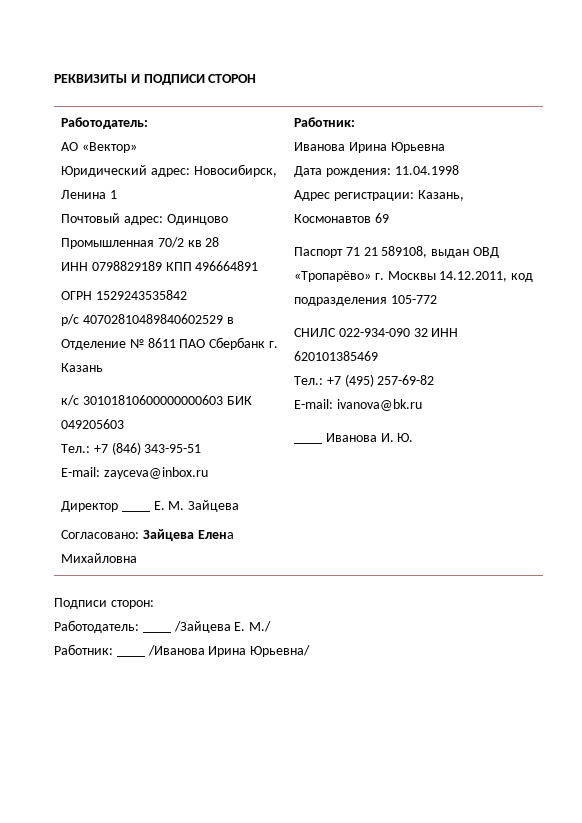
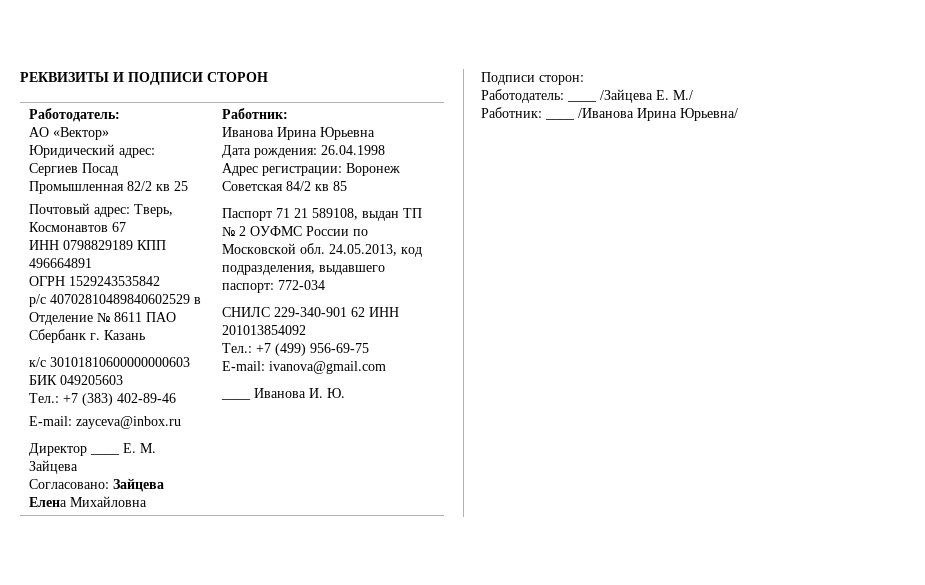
- Юридический адрес: Новосибирск, Ленина 1
- Почтовый адрес: Одинцово Промышленная 70/2 кв 28
+ Юридический адрес: Сергиев Посад Промышленная 82/2 кв 25
+ Почтовый адрес: Тверь, Космонавтов 67
- Тел.: +7 (846) 343-95-51
+ Тел.: +7 (383) 402-89-46
- Дата рождения: 11.04.1998
+ Дата рождения: 26.04.1998
- Адрес регистрации: Казань, Космонавтов 69
+ Адрес регистрации: Воронеж Советская 84/2 кв 85
- Паспорт 71 21 589108, выдан ОВД «Тропарёво» г. Москвы 14.12.2011, код подразделения 105-772
- СНИЛС 022-934-090 32 ИНН 620101385469
- Тел.: +7 (495) 257-69-82
- E-mail: ivanova@bk.ru
+ Паспорт 71 21 589108, выдан ТП № 2 ОУФМС России по Московской обл. 24.05.2013, код подразделения, выдавшего паспорт: 772-034
+ СНИЛС 229-340-901 62 ИНН 201013854092
+ Тел.: +7 (499) 956-69-75
+ E-mail: ivanova@gmail.com

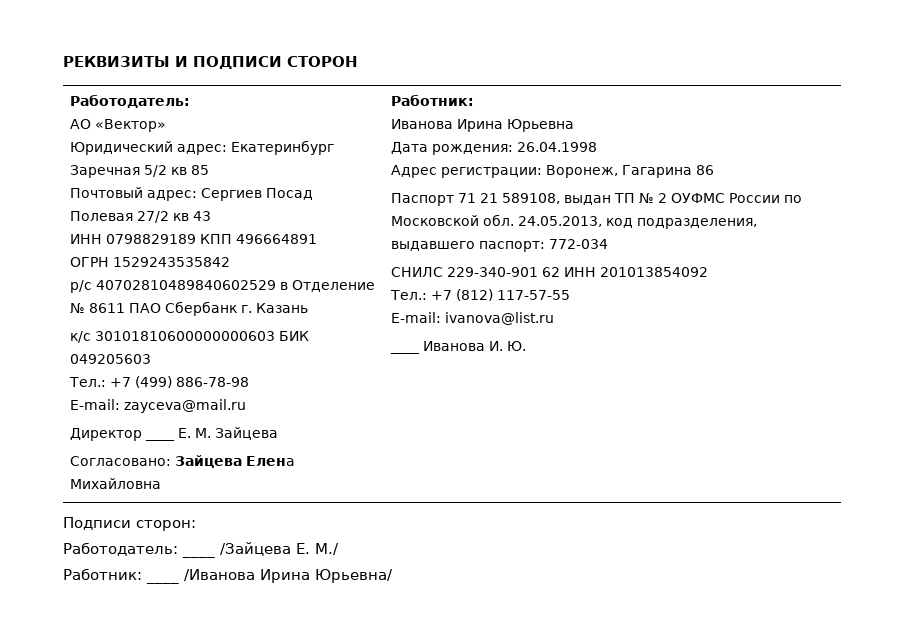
- Юридический адрес: Сергиев Посад Промышленная 82/2 кв 25
- Почтовый адрес: Тверь, Космонавтов 67
+ Юридический адрес: Екатеринбург Заречная 5/2 кв 85
+ Почтовый адрес: Сергиев Посад Полевая 27/2 кв 43
- Тел.: +7 (383) 402-89-46
- E-mail: zayceva@inbox.ru
+ Тел.: +7 (499) 886-78-98
+ E-mail: zayceva@mail.ru
- Адрес регистрации: Воронеж Советская 84/2 кв 85
+ Адрес регистрации: Воронеж, Гагарина 86
- Тел.: +7 (499) 956-69-75
- E-mail: ivanova@gmail.com
+ Тел.: +7 (812) 117-57-55
+ E-mail: ivanova@list.ru

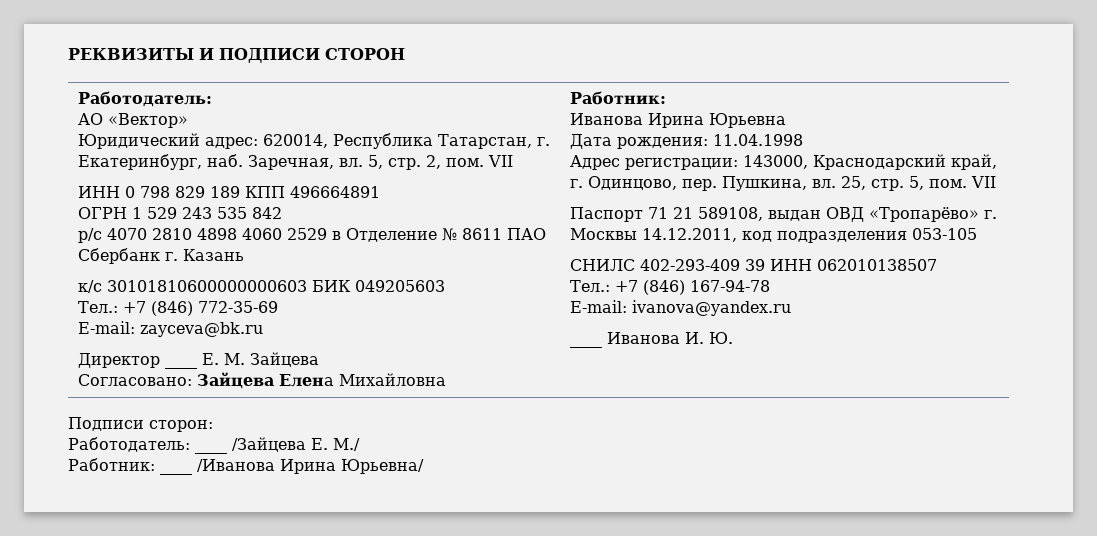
- Юридический адрес: Екатеринбург Заречная 5/2 кв 85
- Почтовый адрес: Сергиев Посад Полевая 27/2 кв 43
- ИНН 0798829189 КПП 496664891
- ОГРН 1529243535842
- р/с 40702810489840602529 в Отделение № 8611 ПАО Сбербанк г. Казань
+ Юридический адрес: 620014, Республика Татарстан, г. Екатеринбург, наб. Заречная, вл. 5, стр. 2, пом. VII
+ ИНН 0 798 829 189 КПП 496664891
+ ОГРН 1 529 243 535 842
+ р/с 4070 2810 4898 4060 2529 в Отделение № 8611 ПАО Сбербанк г. Казань
- Тел.: +7 (499) 886-78-98
- E-mail: zayceva@mail.ru
+ Тел.: +7 (846) 772-35-69
+ E-mail: zayceva@bk.ru
- Дата рождения: 26.04.1998
+ Дата рождения: 11.04.1998
- Адрес регистрации: Воронеж, Гагарина 86
+ Адрес регистрации: 143000, Краснодарский край, г. Одинцово, пер. Пушкина, вл. 25, стр. 5, пом. VII
- Паспорт 71 21 589108, выдан ТП № 2 ОУФМС России по Московской обл. 24.05.2013, код подразделения, выдавшего паспорт: 772-034
- СНИЛС 229-340-901 62 ИНН 201013854092
- Тел.: +7 (812) 117-57-55
- E-mail: ivanova@list.ru
+ Паспорт 71 21 589108, выдан ОВД «Тропарёво» г. Москвы 14.12.2011, код подразделения 053-105
+ СНИЛС 402-293-409 39 ИНН 062010138507
+ Тел.: +7 (846) 167-94-78
+ E-mail: ivanova@yandex.ru

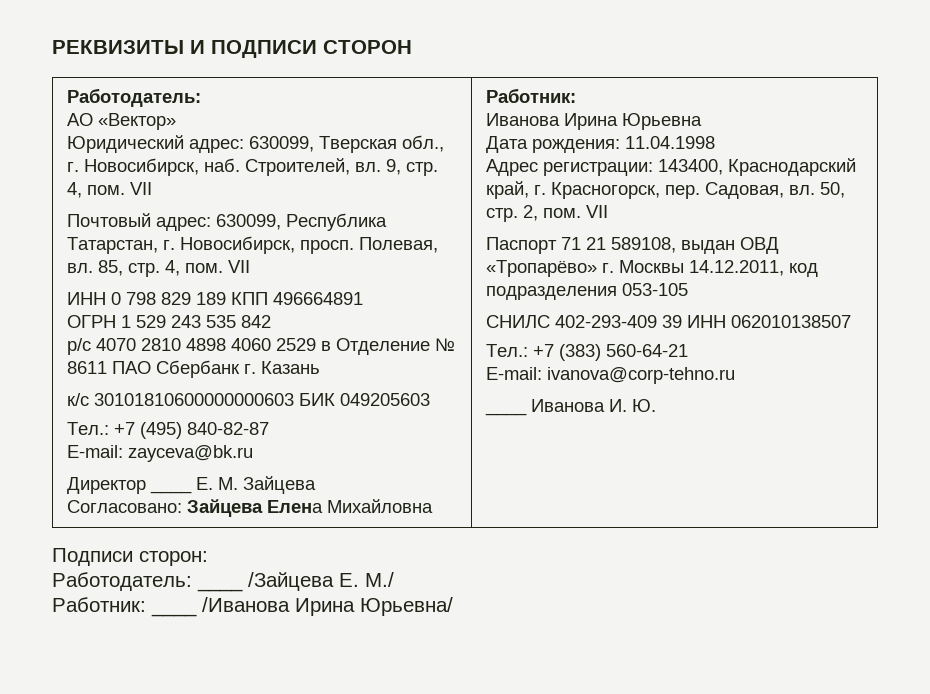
- Юридический адрес: 620014, Республика Татарстан, г. Екатеринбург, наб. Заречная, вл. 5, стр. 2, пом.
+ Юридический адрес: 630099, Тверская обл., г. Новосибирск, наб. Строителей, вл. 9, стр. 4, пом. VII
+ Почтовый адрес: 630099, Республика Татарстан, г. Новосибирск, просп. Полевая, вл. 85, стр. 4, пом.
- Тел.: +7 (846) 772-35-69
+ Тел.: +7 (495) 840-82-87
- Адрес регистрации: 143000, Краснодарский край, г. Одинцово, пер. Пушкина, вл. 25, стр. 5, пом.
+ Адрес регистрации: 143400, Краснодарский край, г. Красногорск, пер. Садовая, вл. 50, стр. 2, пом.
- Тел.: +7 (846) 167-94-78
- E-mail: ivanova@yandex.ru
+ Тел.: +7 (383) 560-64-21
+ E-mail: ivanova@corp-tehno.ru

